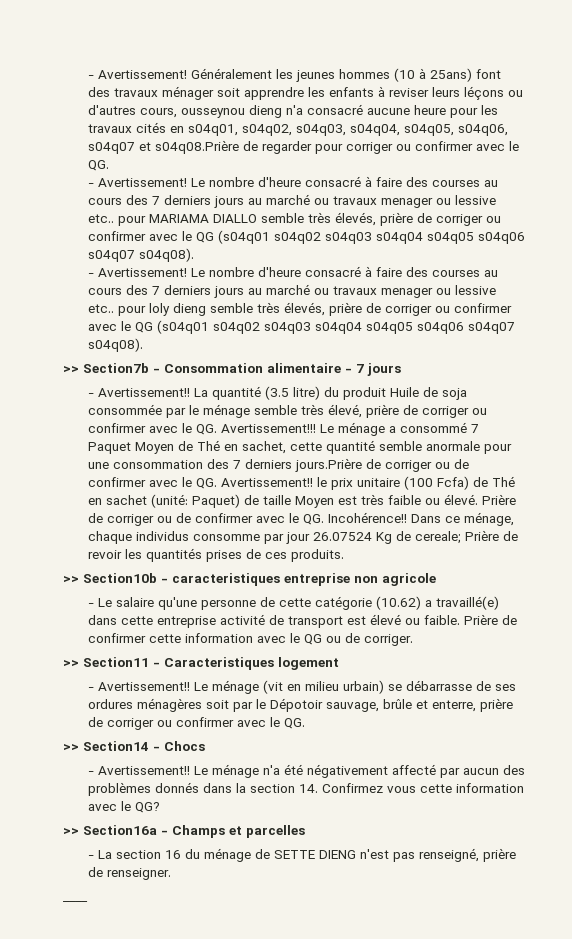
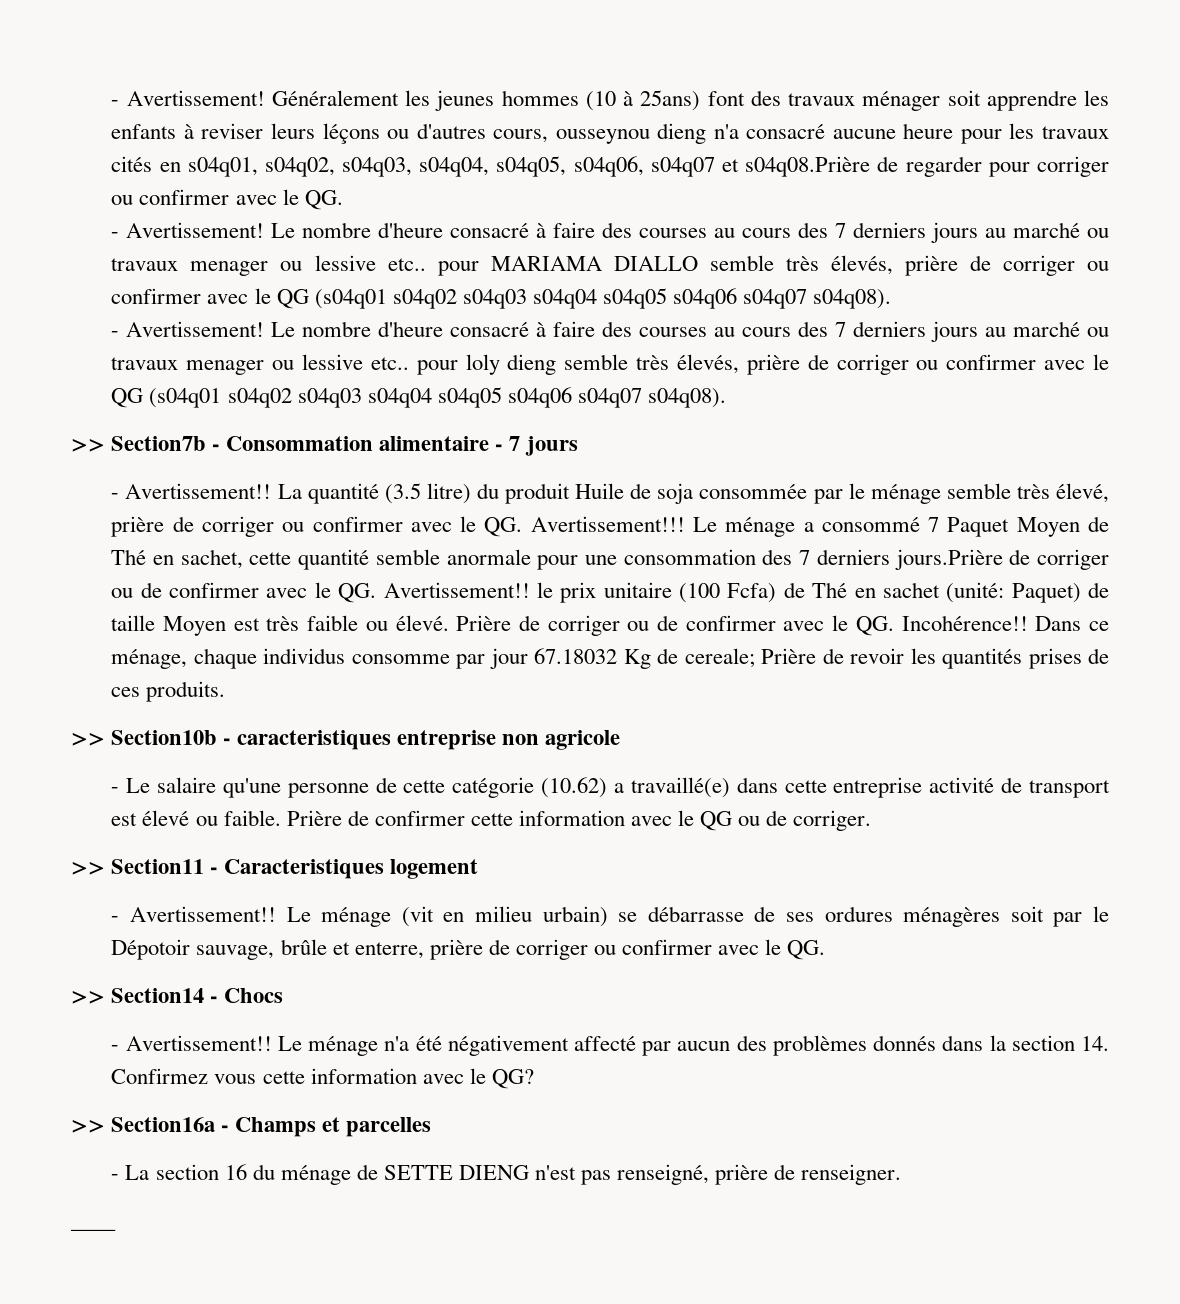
- Dans ce ménage, chaque individus consomme par jour 26.07524 Kg de cereale; Prière de revoir les quantités prises de ces produits.
+ Dans ce ménage, chaque individus consomme par jour 67.18032 Kg de cereale; Prière de revoir les quantités prises de ces produits.

